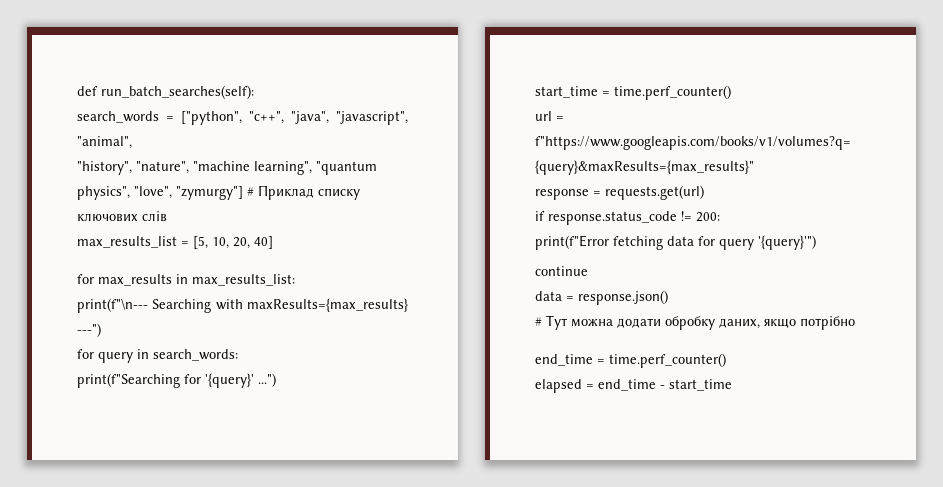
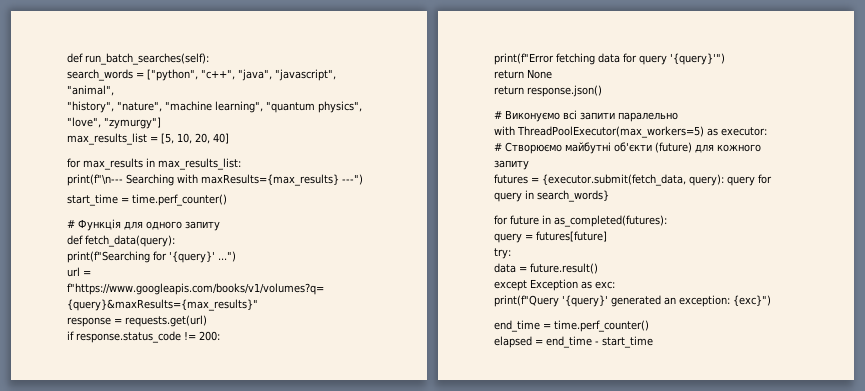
- "history", "nature", "machine learning", "quantum physics", "love", "zymurgy"] # Приклад списку ключових слів
+ "history", "nature", "machine learning", "quantum physics", "love", "zymurgy"]
- for query in search_words:
+ start_time = time.perf_counter()
+ # Функція для одного запиту
+ def fetch_data(query):
- start_time = time.perf_counter()
- continue
- data = response.json()
- # Тут можна додати обробку даних, якщо потрібно
+ return None
+ return response.json()
+ # Виконуємо всі запити паралельно
+ with ThreadPoolExecutor(max_workers=5) as executor:
+ # Створюємо майбутні об'єкти (future) для кожного запиту
+ futures = {executor.submit(fetch_data, query): query for query in search_words}
+ for future in as_completed(futures):
+ query = futures[future]
+ try:
+ data = future.result()
+ except Exception as exc:
+ print(f"Query '{query}' generated an exception: {exc}")

